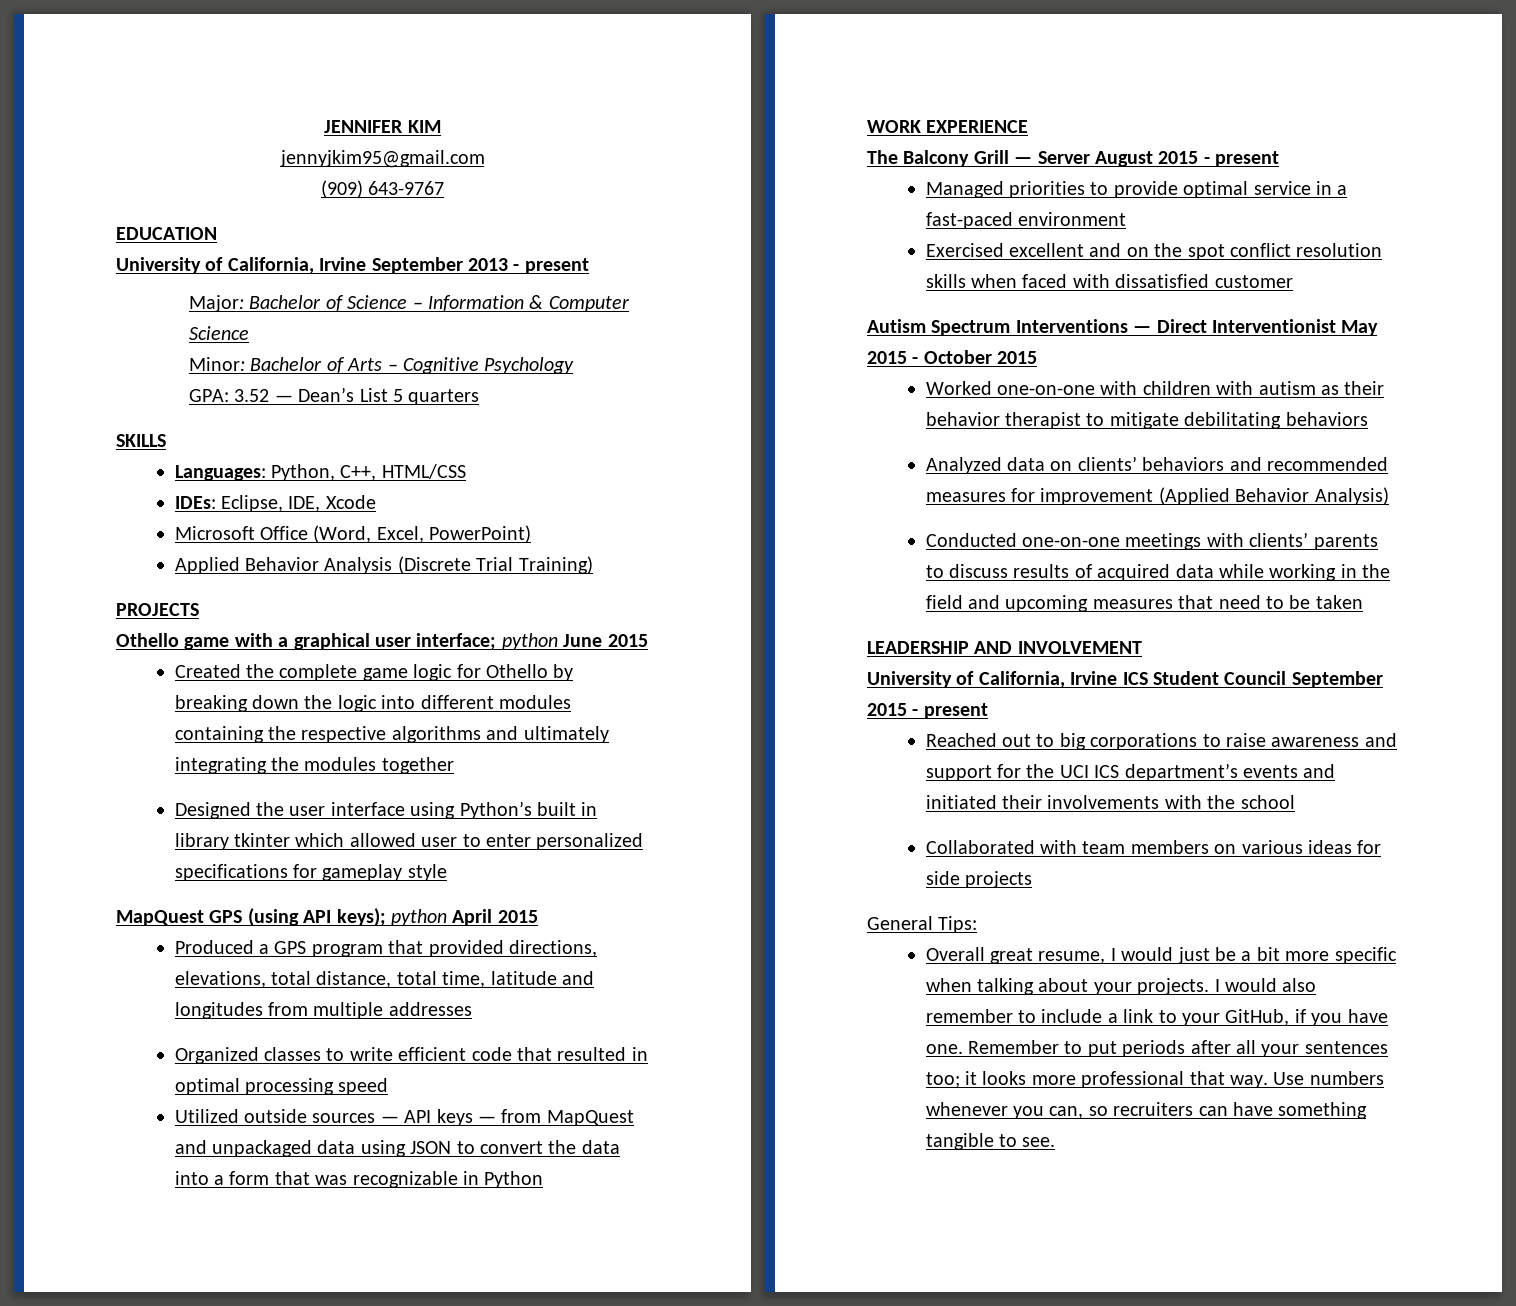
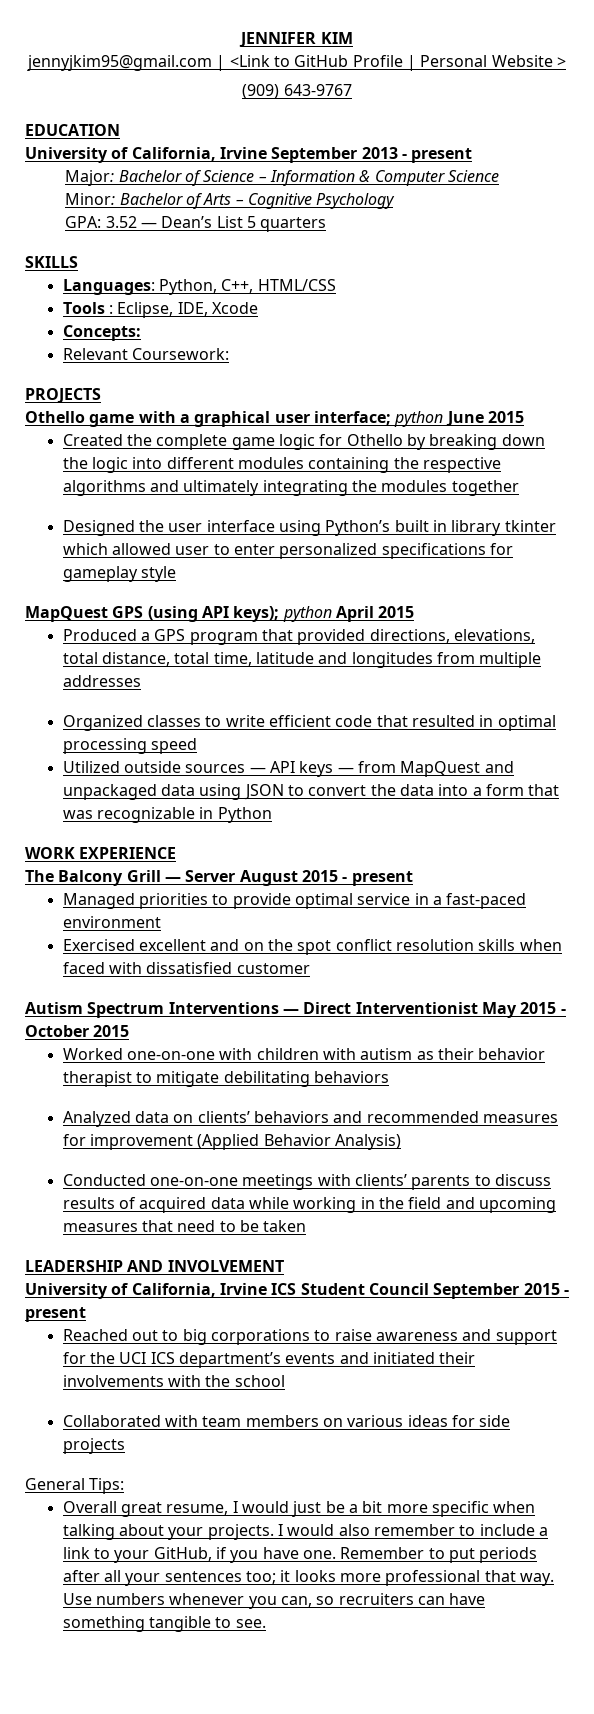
- jennyjkim95@gmail.com
+ jennyjkim95@gmail.com | <Link to GitHub Profile | Personal Website >
- IDEs: Eclipse, IDE, Xcode
+ Tools : Eclipse, IDE, Xcode
- Microsoft Office (Word, Excel, PowerPoint)
- Applied Behavior Analysis (Discrete Trial Training)
+ Concepts:
+ Relevant Coursework:

